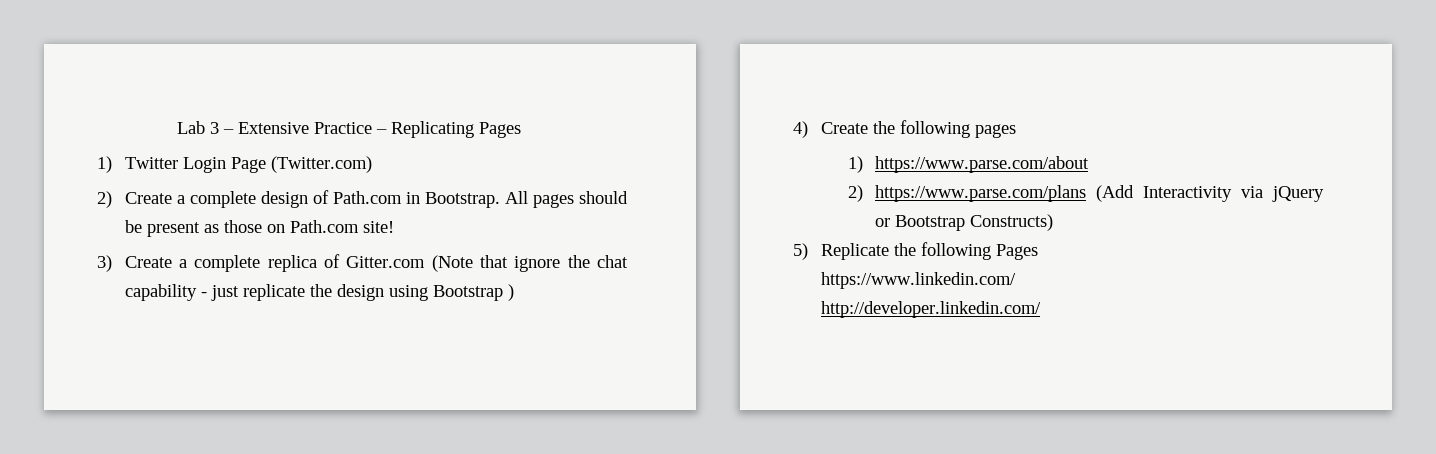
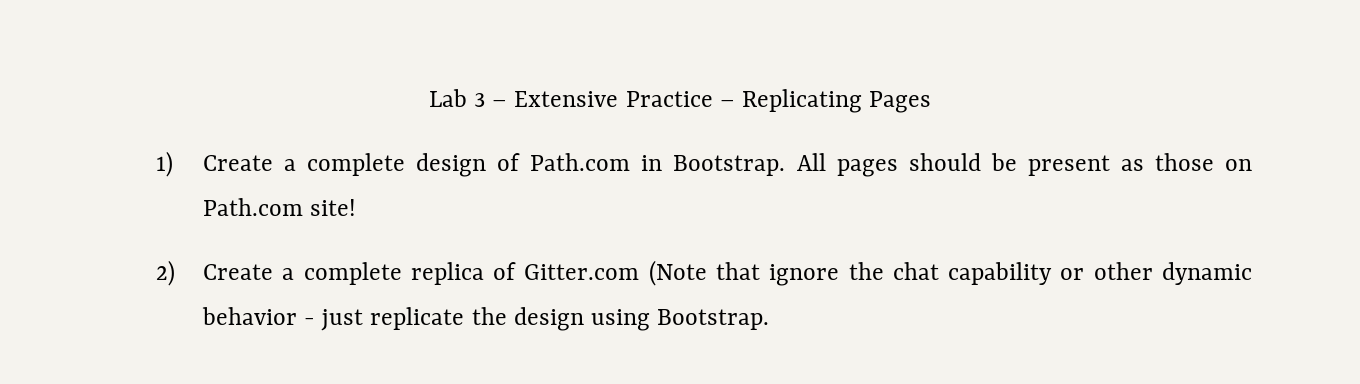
- 1) Twitter Login Page (Twitter.com)
- 2) Create a complete design of Path.com in Bootstrap.
+ 1) Create a complete design of Path.com in Bootstrap.
- 3) Create a complete replica of Gitter.com (Note that ignore the chat capability - just replicate the design using Bootstrap )
- 4) Create the following pages
- 1) https://www.parse.com/about
- 2) https://www.parse.com/plans (Add Interactivity via jQuery or Bootstrap Constructs)
- 5) Replicate the following Pages
- https://www.linkedin.com/
- http://developer.linkedin.com/
+ 2) Create a complete replica of Gitter.com (Note that ignore the chat capability or other dynamic behavior - just replicate the design using Bootstrap.

